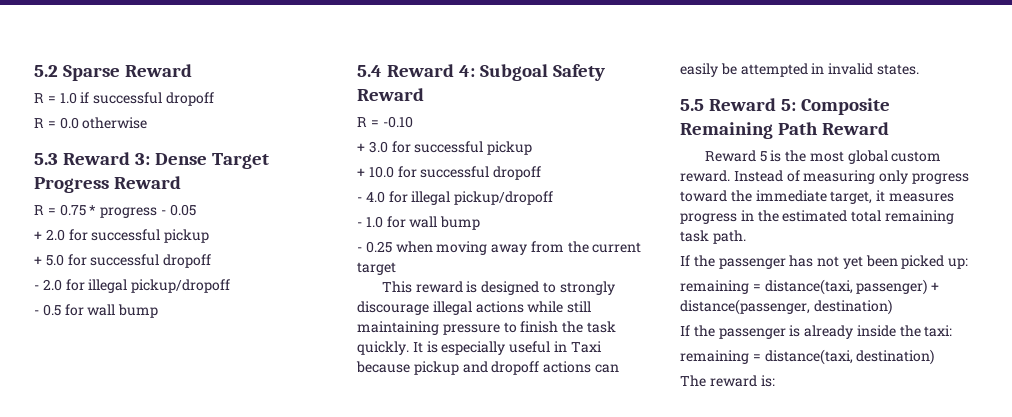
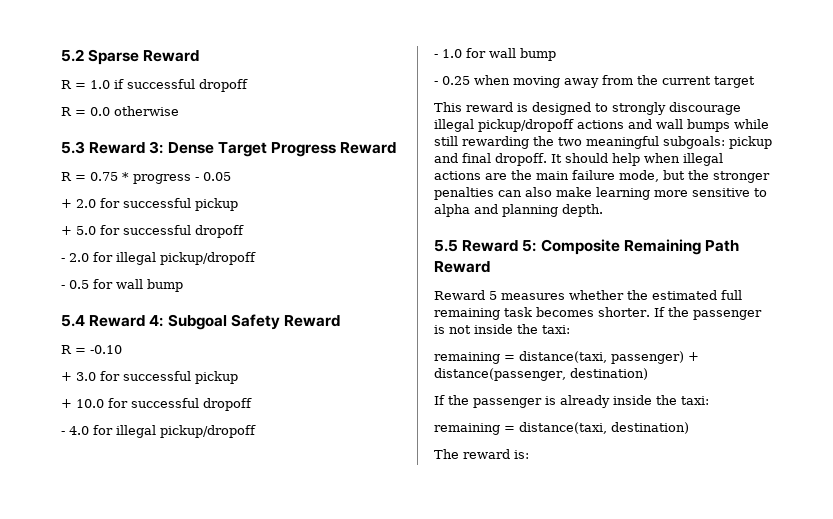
- This reward is designed to strongly discourage illegal actions while still maintaining pressure to finish the task quickly. It is especially useful in Taxi because pickup and dropoff actions can easily be attempted in invalid states.
+ This reward is designed to strongly discourage illegal pickup/dropoff actions and wall bumps while still rewarding the two meaningful subgoals: pickup and final dropoff. It should help when illegal actions are the main failure mode, but the stronger penalties can also make learning more sensitive to alpha and planning depth.
- Reward 5 is the most global custom reward. Instead of measuring only progress toward the immediate target, it measures progress in the estimated total remaining task path.
- If the passenger has not yet been picked up:
+ Reward 5 measures whether the estimated full remaining task becomes shorter. If the passenger is not inside the taxi:

